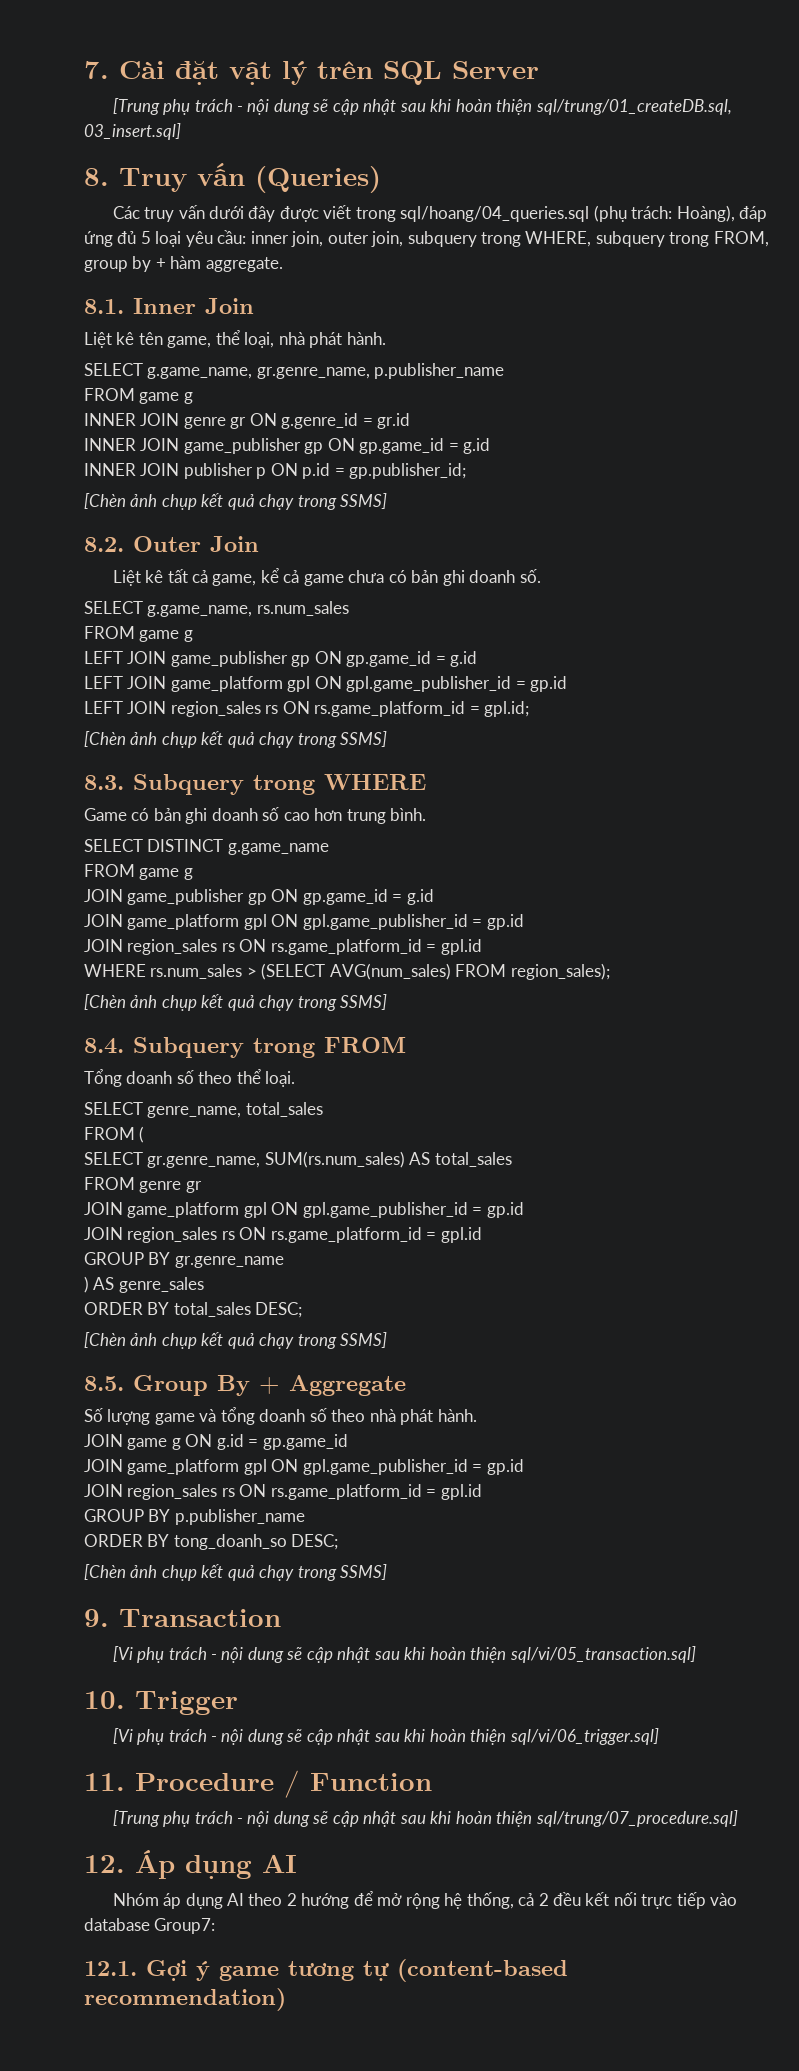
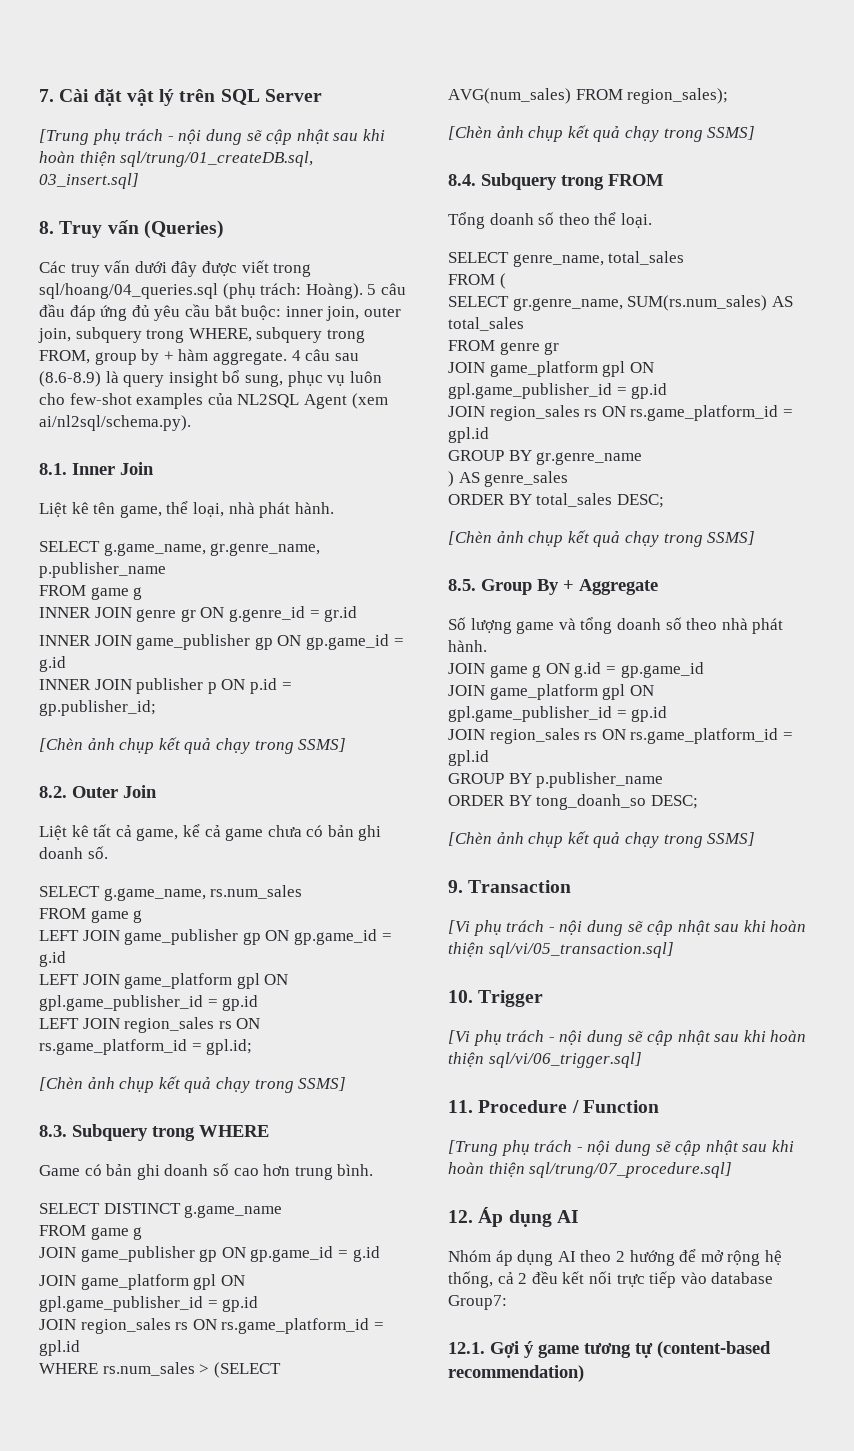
- Các truy vấn dưới đây được viết trong sql/hoang/04_queries.sql (phụ trách: Hoàng), đáp ứng đủ 5 loại yêu cầu: inner join, outer join, subquery trong WHERE, subquery trong FROM, group by + hàm aggregate.
+ Các truy vấn dưới đây được viết trong sql/hoang/04_queries.sql (phụ trách: Hoàng). 5 câu đầu đáp ứng đủ yêu cầu bắt buộc: inner join, outer join, subquery trong WHERE, subquery trong FROM, group by + hàm aggregate. 4 câu sau (8.6-8.9) là query insight bổ sung, phục vụ luôn cho few-shot examples của NL2SQL Agent (xem ai/nl2sql/schema.py).

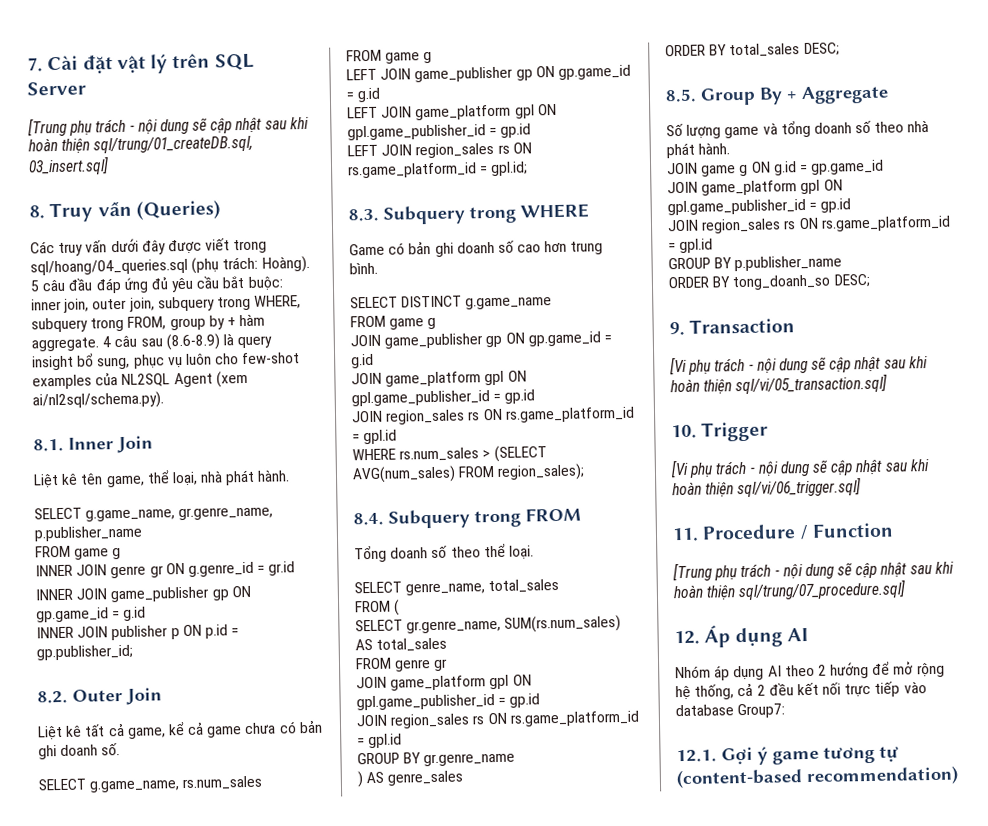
  INNER JOIN publisher p ON p.id = gp.publisher_id;
- [Chèn ảnh chụp kết quả chạy trong SSMS]
  LEFT JOIN region_sales rs ON rs.game_platform_id = gpl.id;
- [Chèn ảnh chụp kết quả chạy trong SSMS]
  WHERE rs.num_sales > (SELECT AVG(num_sales) FROM region_sales);
- [Chèn ảnh chụp kết quả chạy trong SSMS]
  ORDER BY total_sales DESC;
- [Chèn ảnh chụp kết quả chạy trong SSMS]
  ORDER BY tong_doanh_so DESC;
- [Chèn ảnh chụp kết quả chạy trong SSMS]

